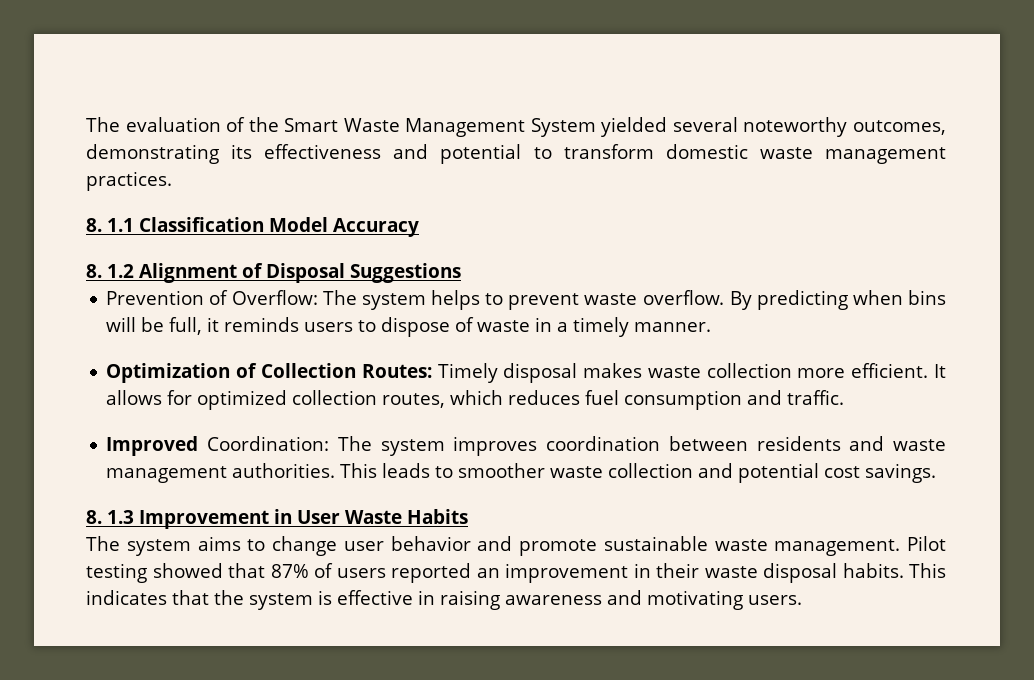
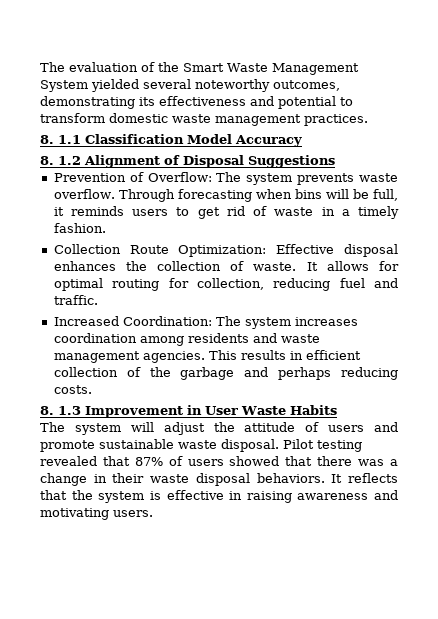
- Prevention of Overflow: The system helps to prevent waste overflow. By predicting when bins will be full, it reminds users to dispose of waste in a timely manner.
- Optimization of Collection Routes: Timely disposal makes waste collection more efficient. It allows for optimized collection routes, which reduces fuel consumption and traffic.
+ Prevention of Overflow: The system prevents waste overflow. Through forecasting when bins will be full, it reminds users to get rid of waste in a timely fashion.
+ Collection Route Optimization: Effective disposal enhances the collection of waste. It allows for optimal routing for collection, reducing fuel and traffic.
- Improved Coordination: The system improves coordination between residents and waste management authorities. This leads to smoother waste collection and potential cost savings.
+ Increased Coordination: The system increases coordination among residents and waste management agencies. This results in efficient collection of the garbage and perhaps reducing costs.
- The system aims to change user behavior and promote sustainable waste management.
+ The system will adjust the attitude of users and promote sustainable waste disposal.
- Pilot testing showed that 87% of users reported an improvement in their waste disposal habits. This indicates that the system is effective in raising awareness and motivating users.
+ Pilot testing revealed that 87% of users showed that there was a change in their waste disposal behaviors. It reflects that the system is effective in raising awareness and motivating users.

